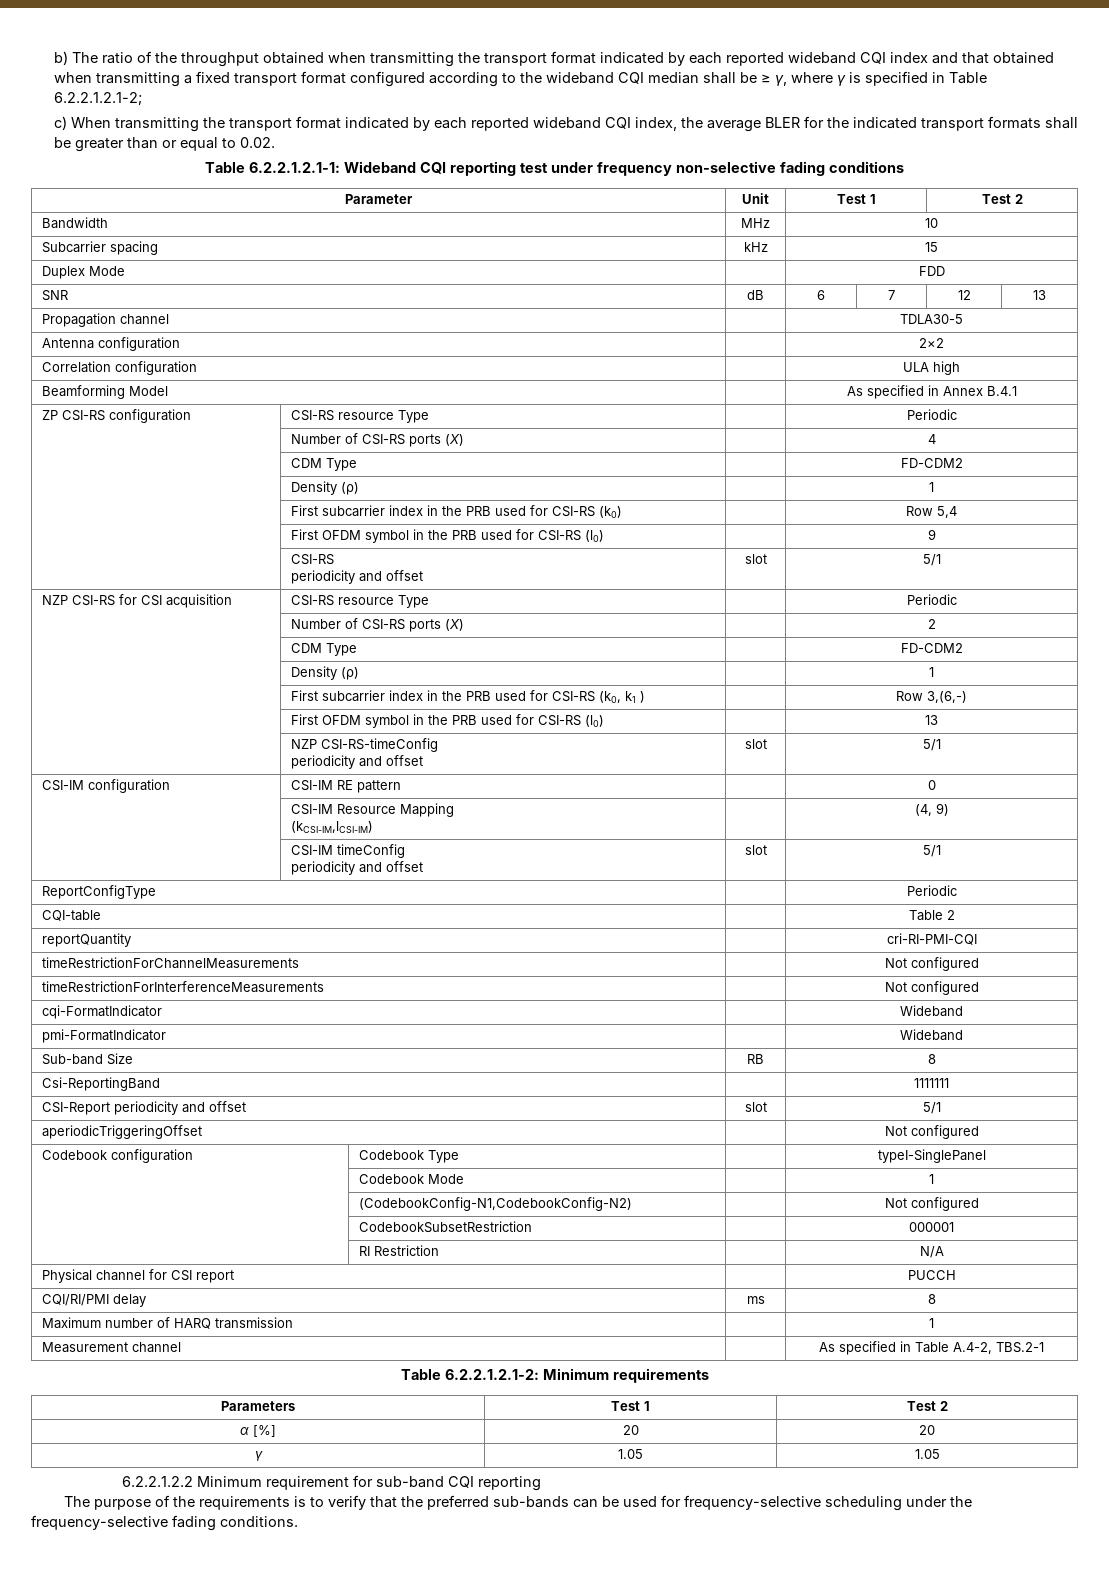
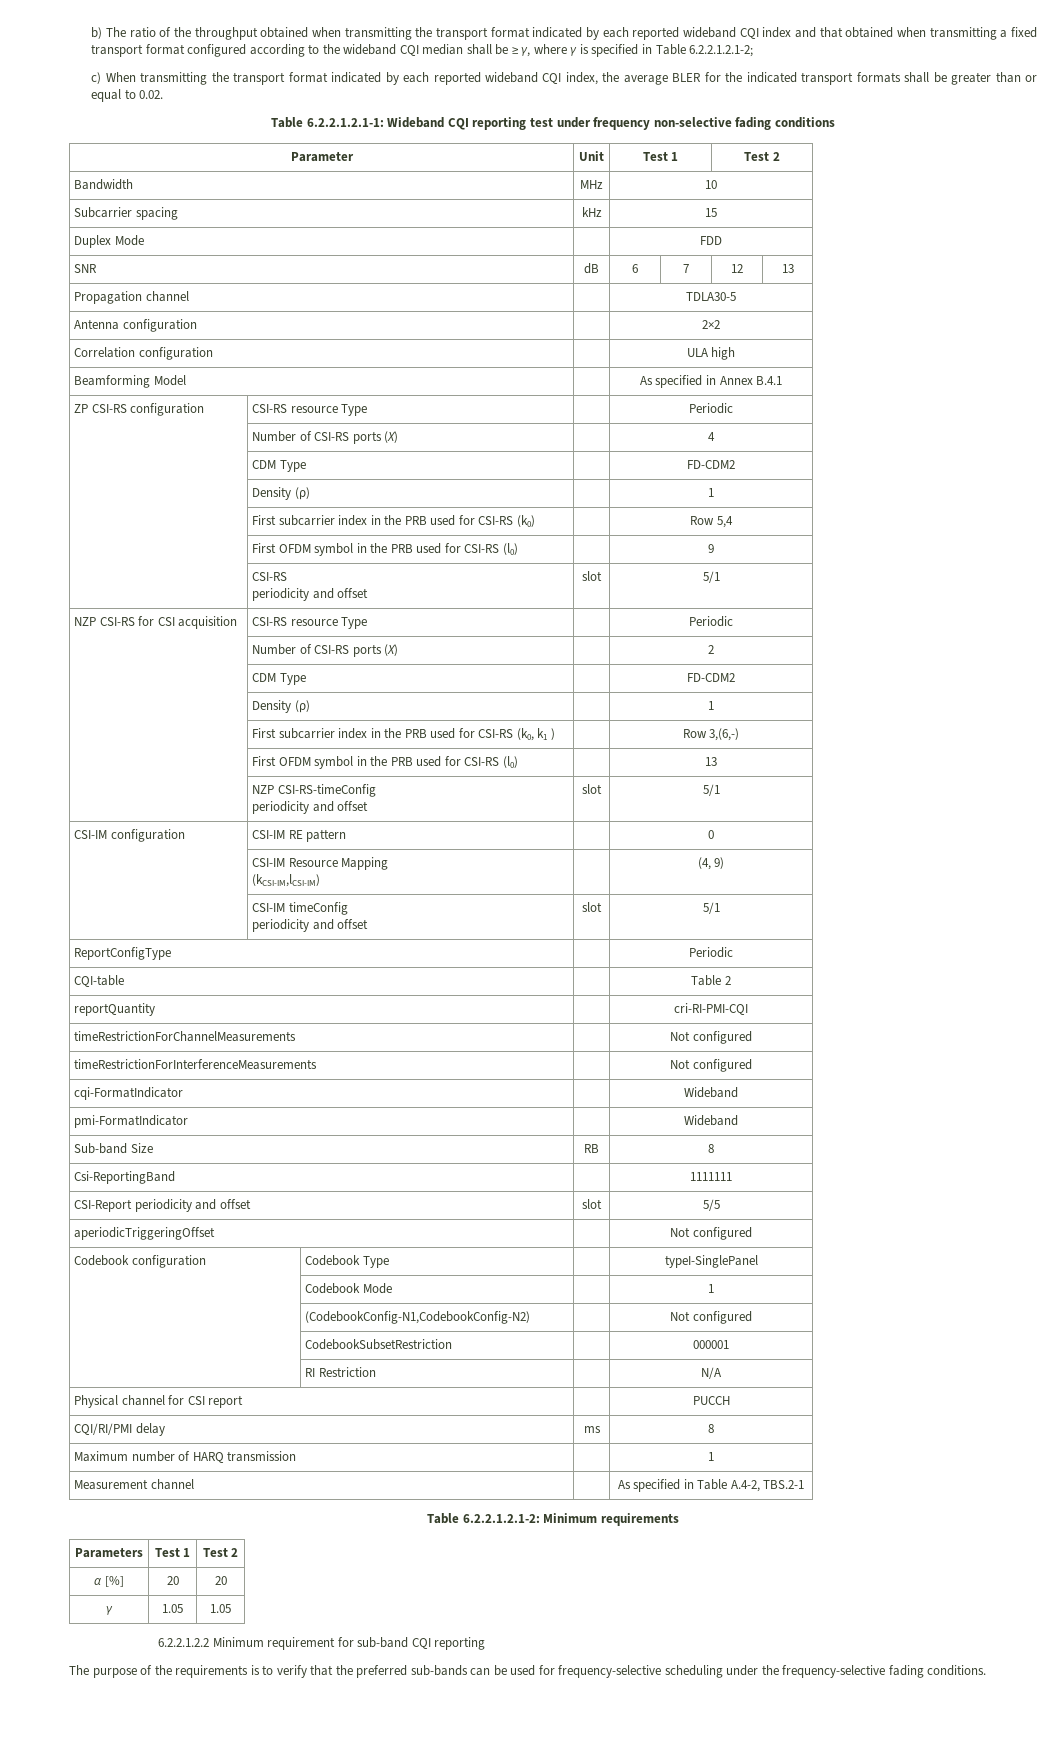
- CSI-Report periodicity and offset | slot | 5/1
+ CSI-Report periodicity and offset | slot | 5/5

